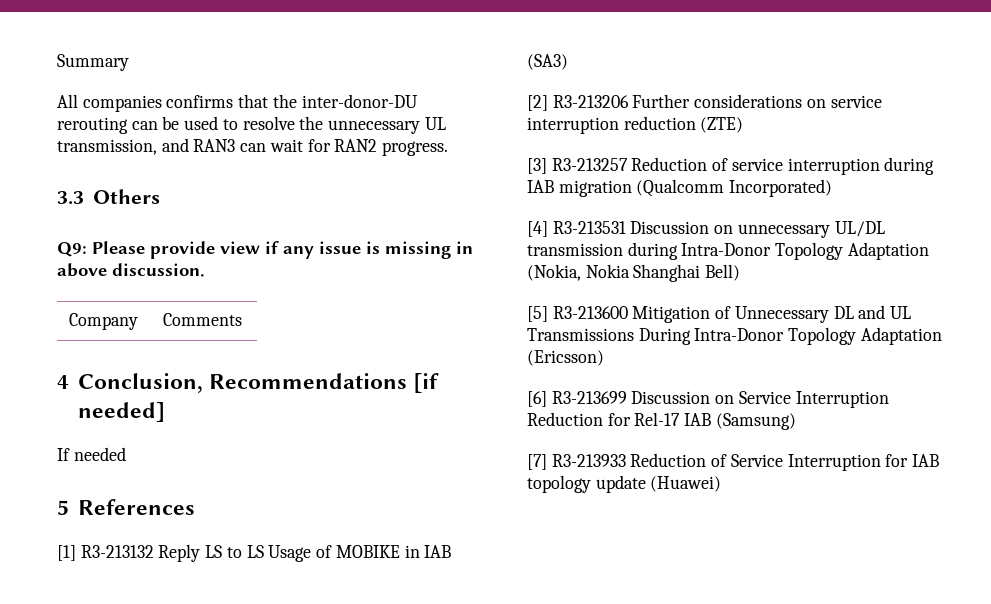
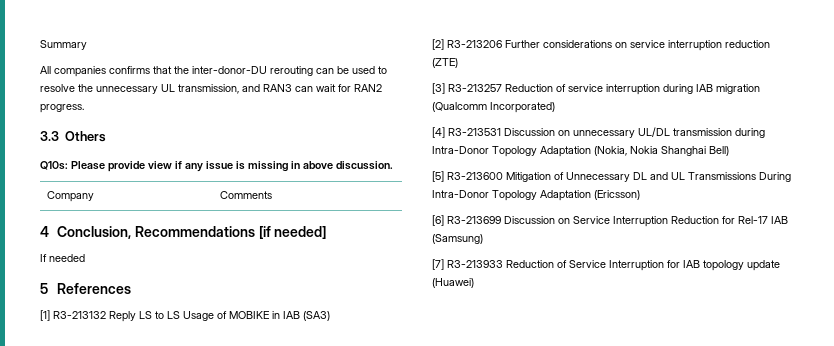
- Q9: Please provide view if any issue is missing in above discussion.
+ Q10s: Please provide view if any issue is missing in above discussion.

